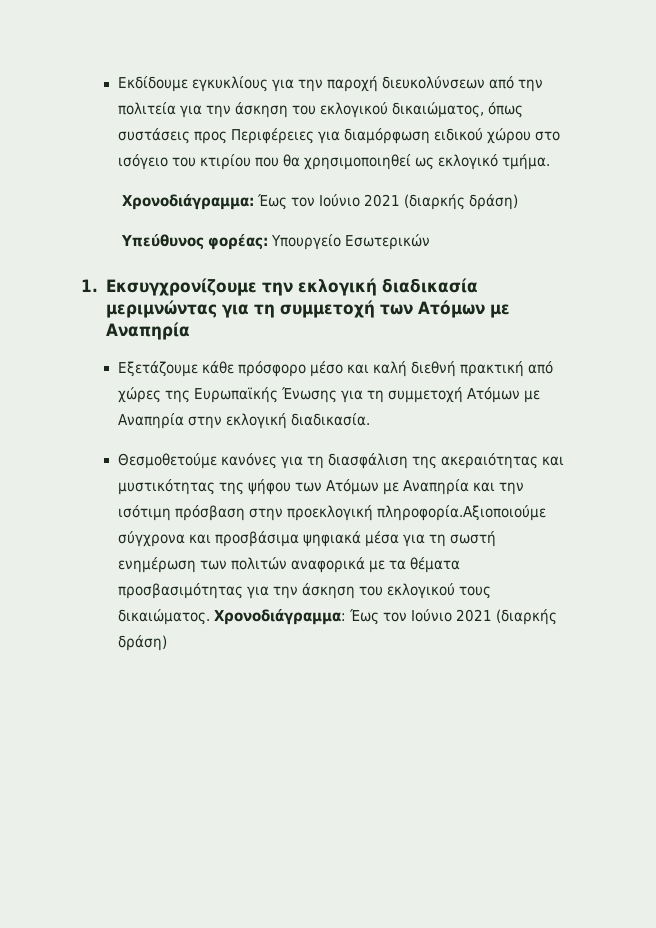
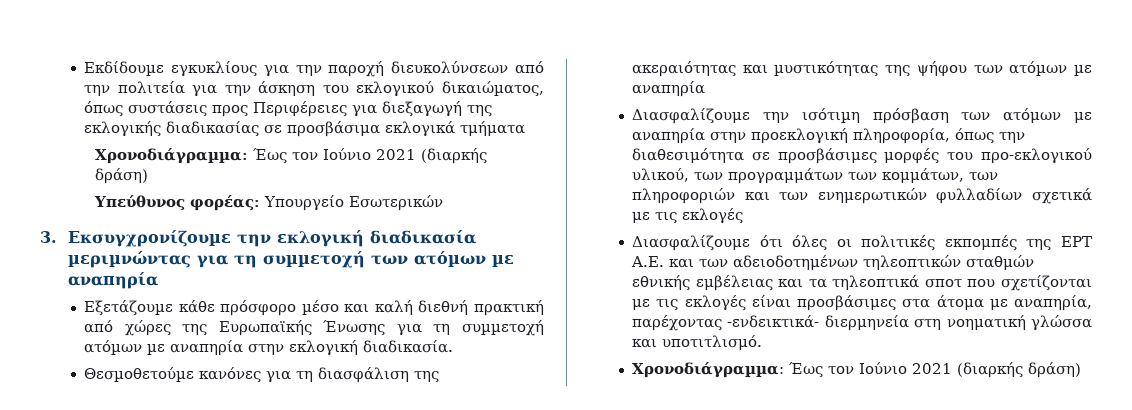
- Εκδίδουµε εγκυκλίους για την παροχή διευκολύνσεων από την πολιτεία για την άσκηση του εκλογικού δικαιώµατος, όπως συστάσεις προς Περιφέρειες για διαµόρφωση ειδικού χώρου στο ισόγειο του κτιρίου που θα χρησιµοποιηθεί ως εκλογικό τµήµα.
+ Εκδίδουµε εγκυκλίους για την παροχή διευκολύνσεων από την πολιτεία για την άσκηση του εκλογικού δικαιώµατος, όπως συστάσεις προς Περιφέρειες για διεξαγωγή της εκλογικής διαδικασίας σε προσβάσιμα εκλογικά τμήματα
- 1. Εκσυγχρονίζουµε την εκλογική διαδικασία µεριµνώντας για τη συµµετοχή των Ατόµων µε Αναπηρία
+ 3. Εκσυγχρονίζουµε την εκλογική διαδικασία µεριµνώντας για τη συµµετοχή των ατόµων µε αναπηρία
- Εξετάζουµε κάθε πρόσφορο µέσο και καλή διεθνή πρακτική από χώρες της Ευρωπαϊκής Ένωσης για τη συµµετοχή Ατόµων µε Αναπηρία στην εκλογική διαδικασία.
+ Εξετάζουµε κάθε πρόσφορο µέσο και καλή διεθνή πρακτική από χώρες της Ευρωπαϊκής Ένωσης για τη συµµετοχή ατόµων µε αναπηρία στην εκλογική διαδικασία.
- Θεσµοθετούµε κανόνες για τη διασφάλιση της ακεραιότητας και µυστικότητας της ψήφου των Ατόµων µε Αναπηρία και την ισότιµη πρόσβαση στην προεκλογική πληροφορία.Αξιοποιούµε σύγχρονα και προσβάσιµα ψηφιακά µέσα για τη σωστή ενηµέρωση των πολιτών αναφορικά µε τα θέµατα προσβασιµότητας για την άσκηση του εκλογικού τους δικαιώµατος. Χρονοδιάγραµµα: Έως τον Ιούνιο 2021 (διαρκής δράση)
+ Θεσµοθετούµε κανόνες για τη διασφάλιση της ακεραιότητας και µυστικότητας της ψήφου των ατόµων µε αναπηρία
+ Διασφαλίζουμε την ισότιµη πρόσβαση των ατόμων με αναπηρία στην προεκλογική πληροφορία, όπως την διαθεσιμότητα σε προσβάσιμες μορφές του προ-εκλογικού υλικού, των προγραμμάτων των κομμάτων, των πληροφοριών και των ενημερωτικών φυλλαδίων σχετικά με τις εκλογές
+ Διασφαλίζουμε ότι όλες οι πολιτικές εκπομπές της ΕΡΤ Α.Ε. και των αδειοδοτημένων τηλεοπτικών σταθμών εθνικής εμβέλειας και τα τηλεοπτικά σποτ που σχετίζονται με τις εκλογές είναι προσβάσιμες στα άτομα με αναπηρία, παρέχοντας -ενδεικτικά- διερμηνεία στη νοηματική γλώσσα και υποτιτλισμό.
+ Χρονοδιάγραµµα: Έως τον Ιούνιο 2021 (διαρκής δράση)

